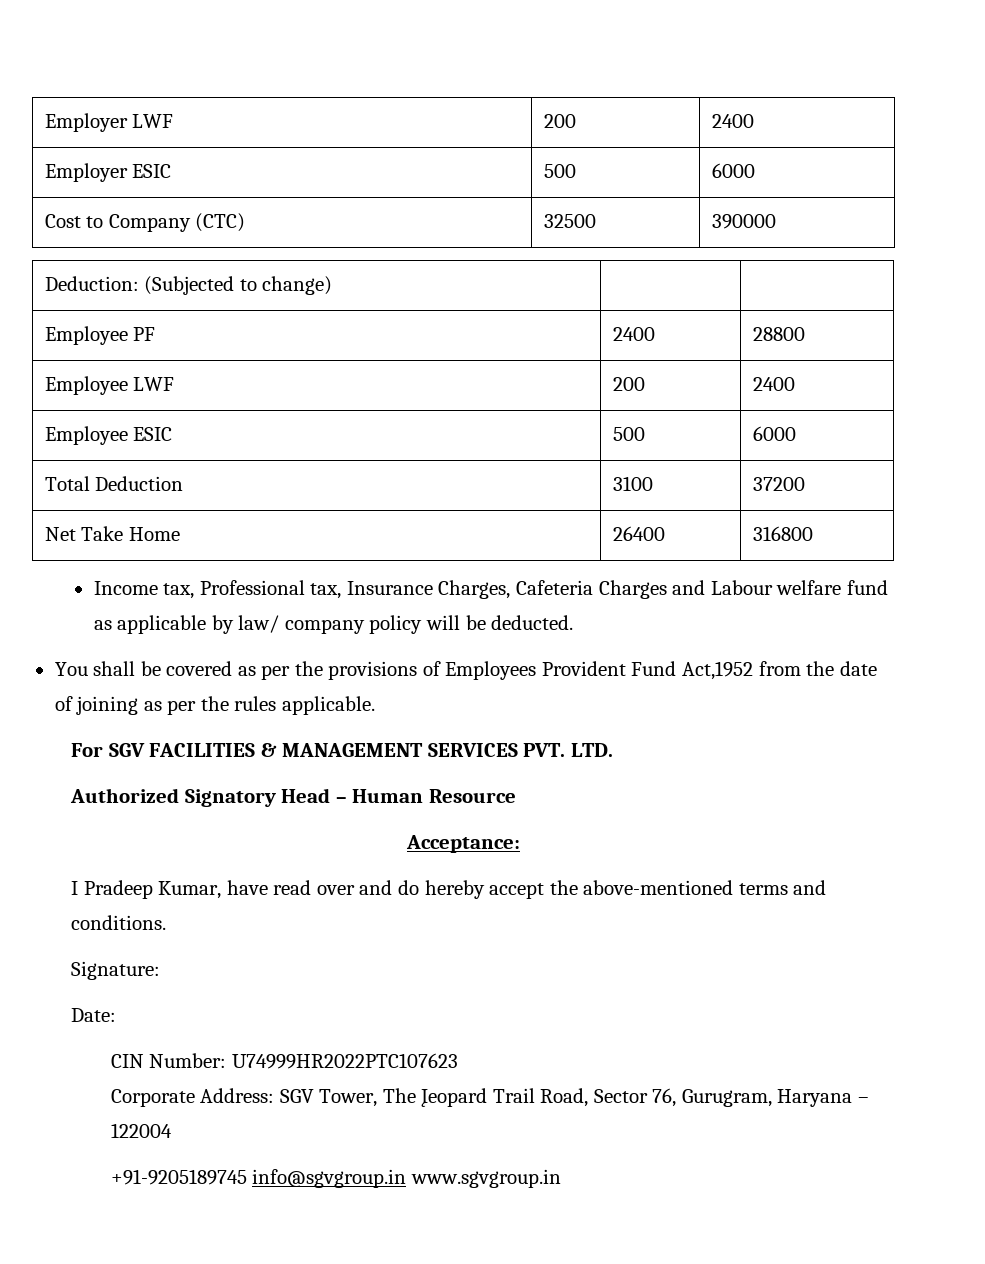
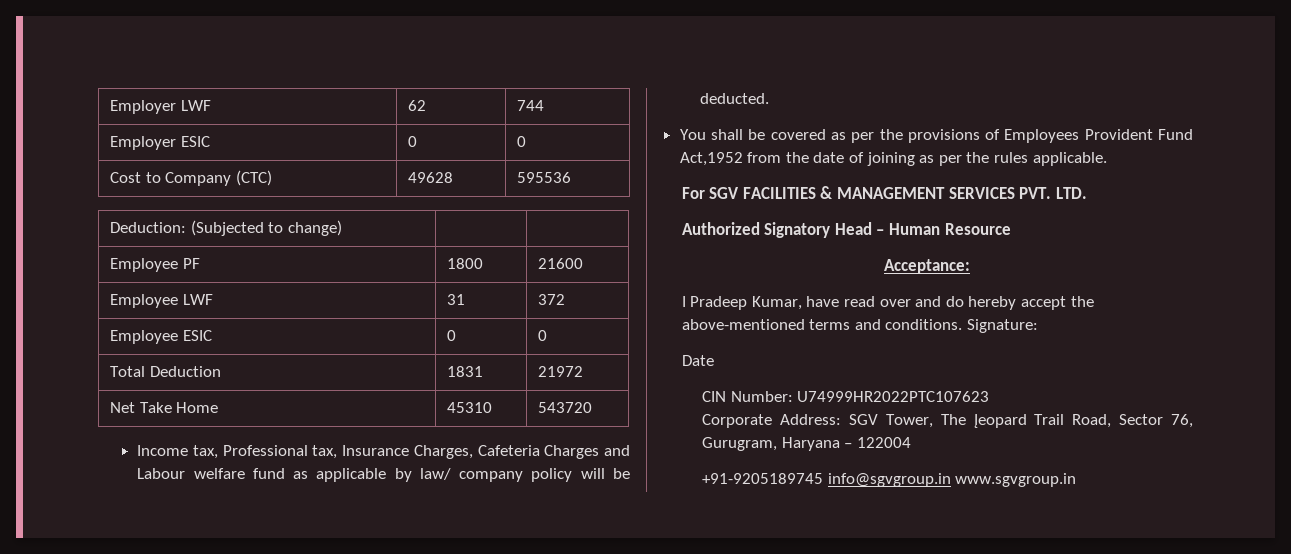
- Employer LWF | 200 | 2400
+ Employer LWF | 62 | 744
- Employer ESIC | 500 | 6000
+ Employer ESIC | 0 | 0
- Cost to Company (CTC) | 32500 | 390000
+ Cost to Company (CTC) | 49628 | 595536
- Employee PF | 2400 | 28800
+ Employee PF | 1800 | 21600
- Employee LWF | 200 | 2400
+ Employee LWF | 31 | 372
- Employee ESIC | 500 | 6000
+ Employee ESIC | 0 | 0
- Total Deduction | 3100 | 37200
+ Total Deduction | 1831 | 21972
- Net Take Home | 26400 | 316800
+ Net Take Home | 45310 | 543720
- I Pradeep Kumar, have read over and do hereby accept the above-mentioned terms and conditions.
- Signature:
+ I Pradeep Kumar, have read over and do hereby accept the above-mentioned terms and conditions. Signature:
- Date:
+ Date

